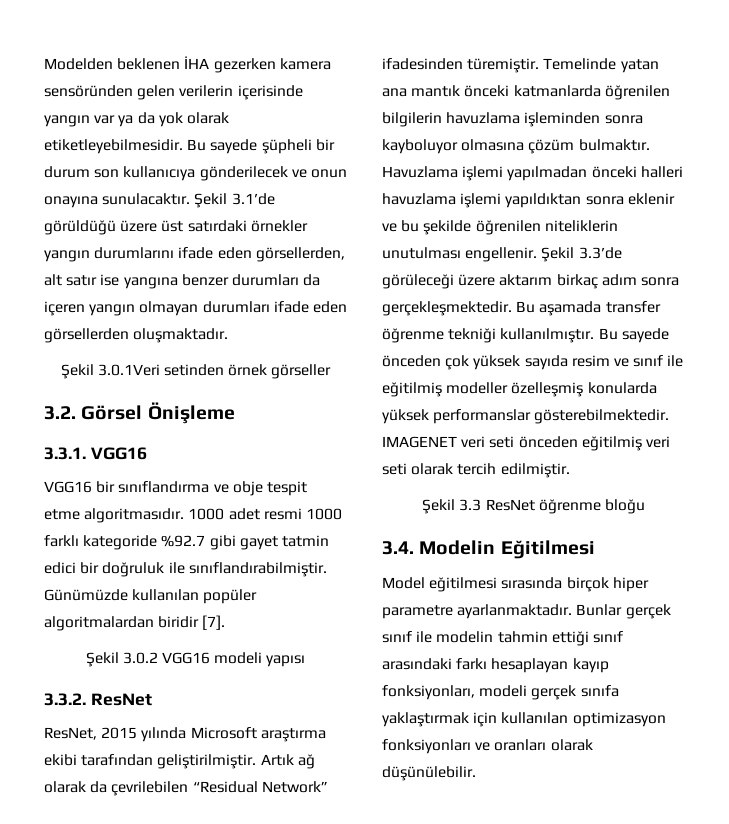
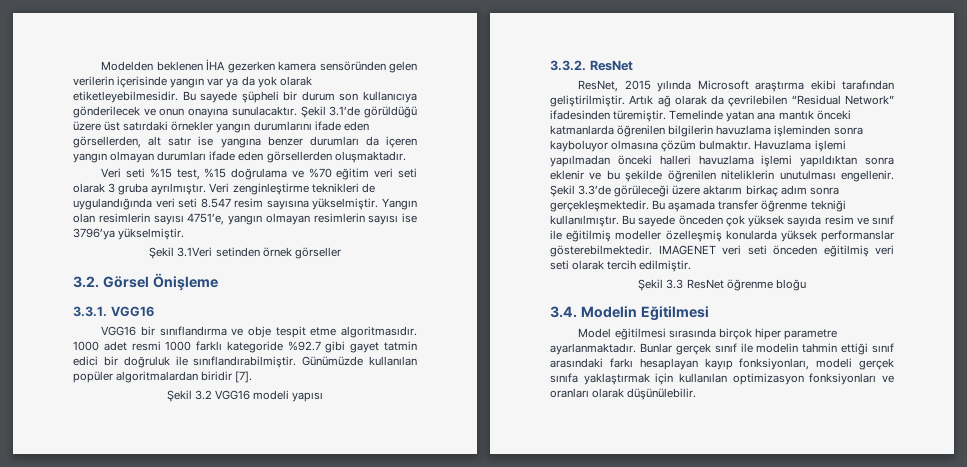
- Şekil 3.0.1Veri setinden örnek görseller
+ Veri seti %15 test, %15 doğrulama ve %70 eğitim veri seti olarak 3 gruba ayrılmıştır. Veri zenginleştirme teknikleri de uygulandığında veri seti 8.547 resim sayısına yükselmiştir. Yangın olan resimlerin sayısı 4751’e, yangın olmayan resimlerin sayısı ise 3796’ya yükselmiştir.
+ Şekil 3.1Veri setinden örnek görseller
- Şekil 3.0.2 VGG16 modeli yapısı
+ Şekil 3.2 VGG16 modeli yapısı

